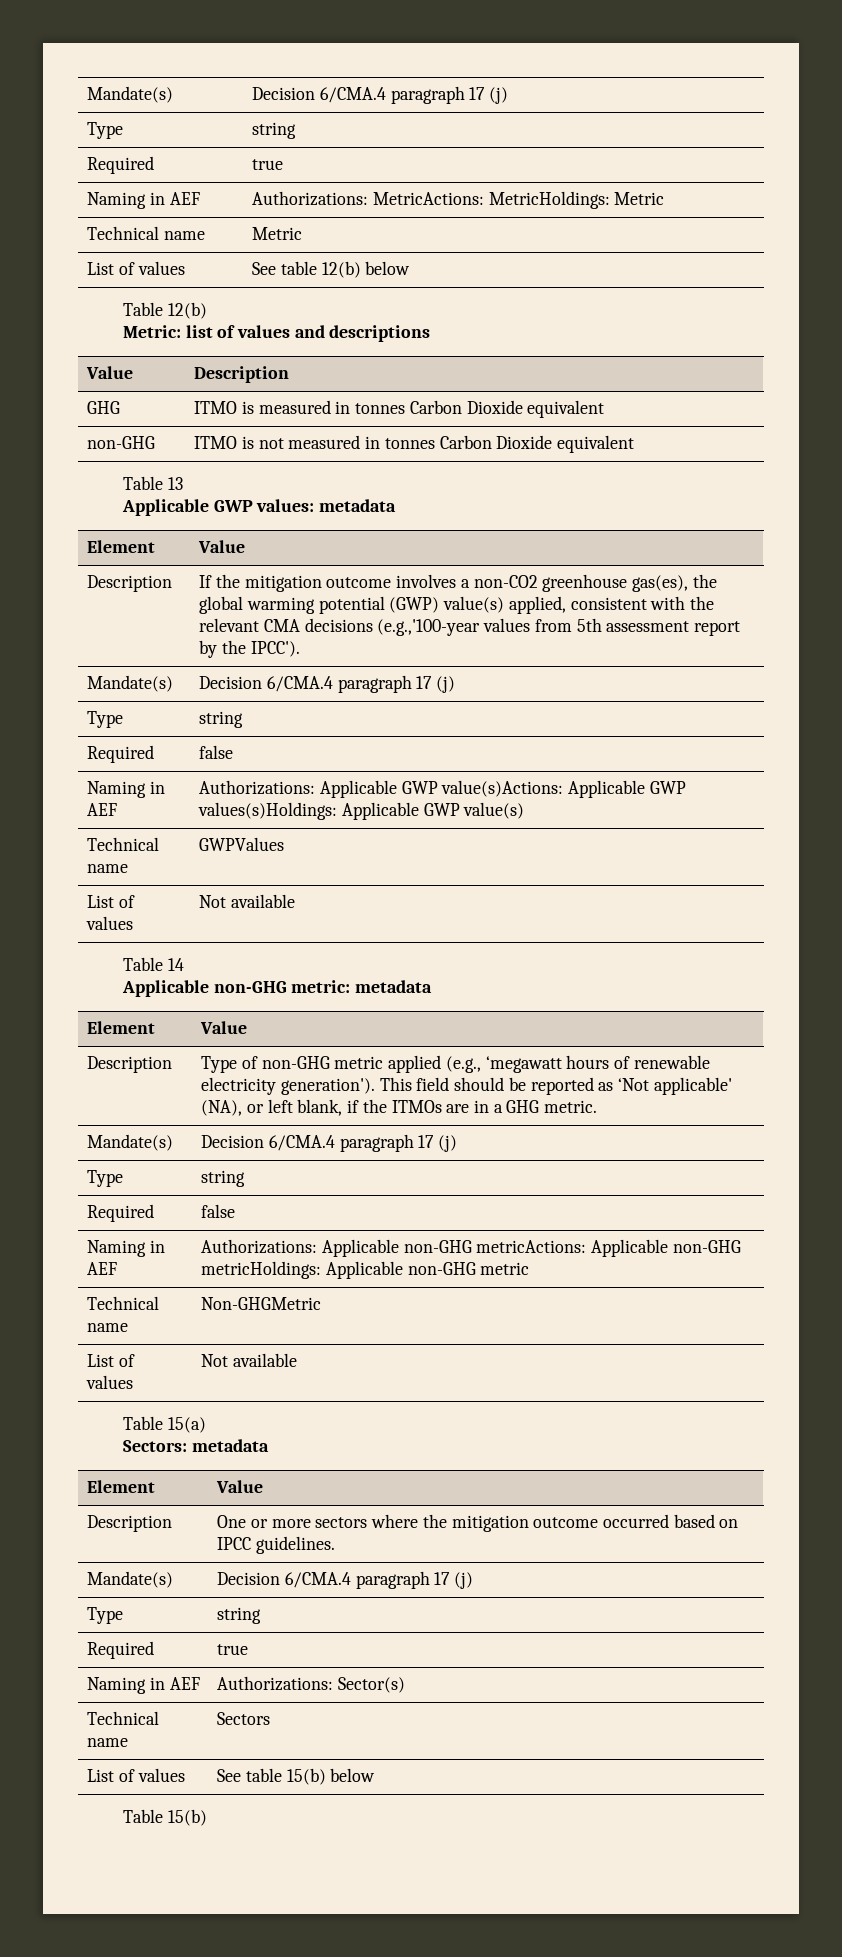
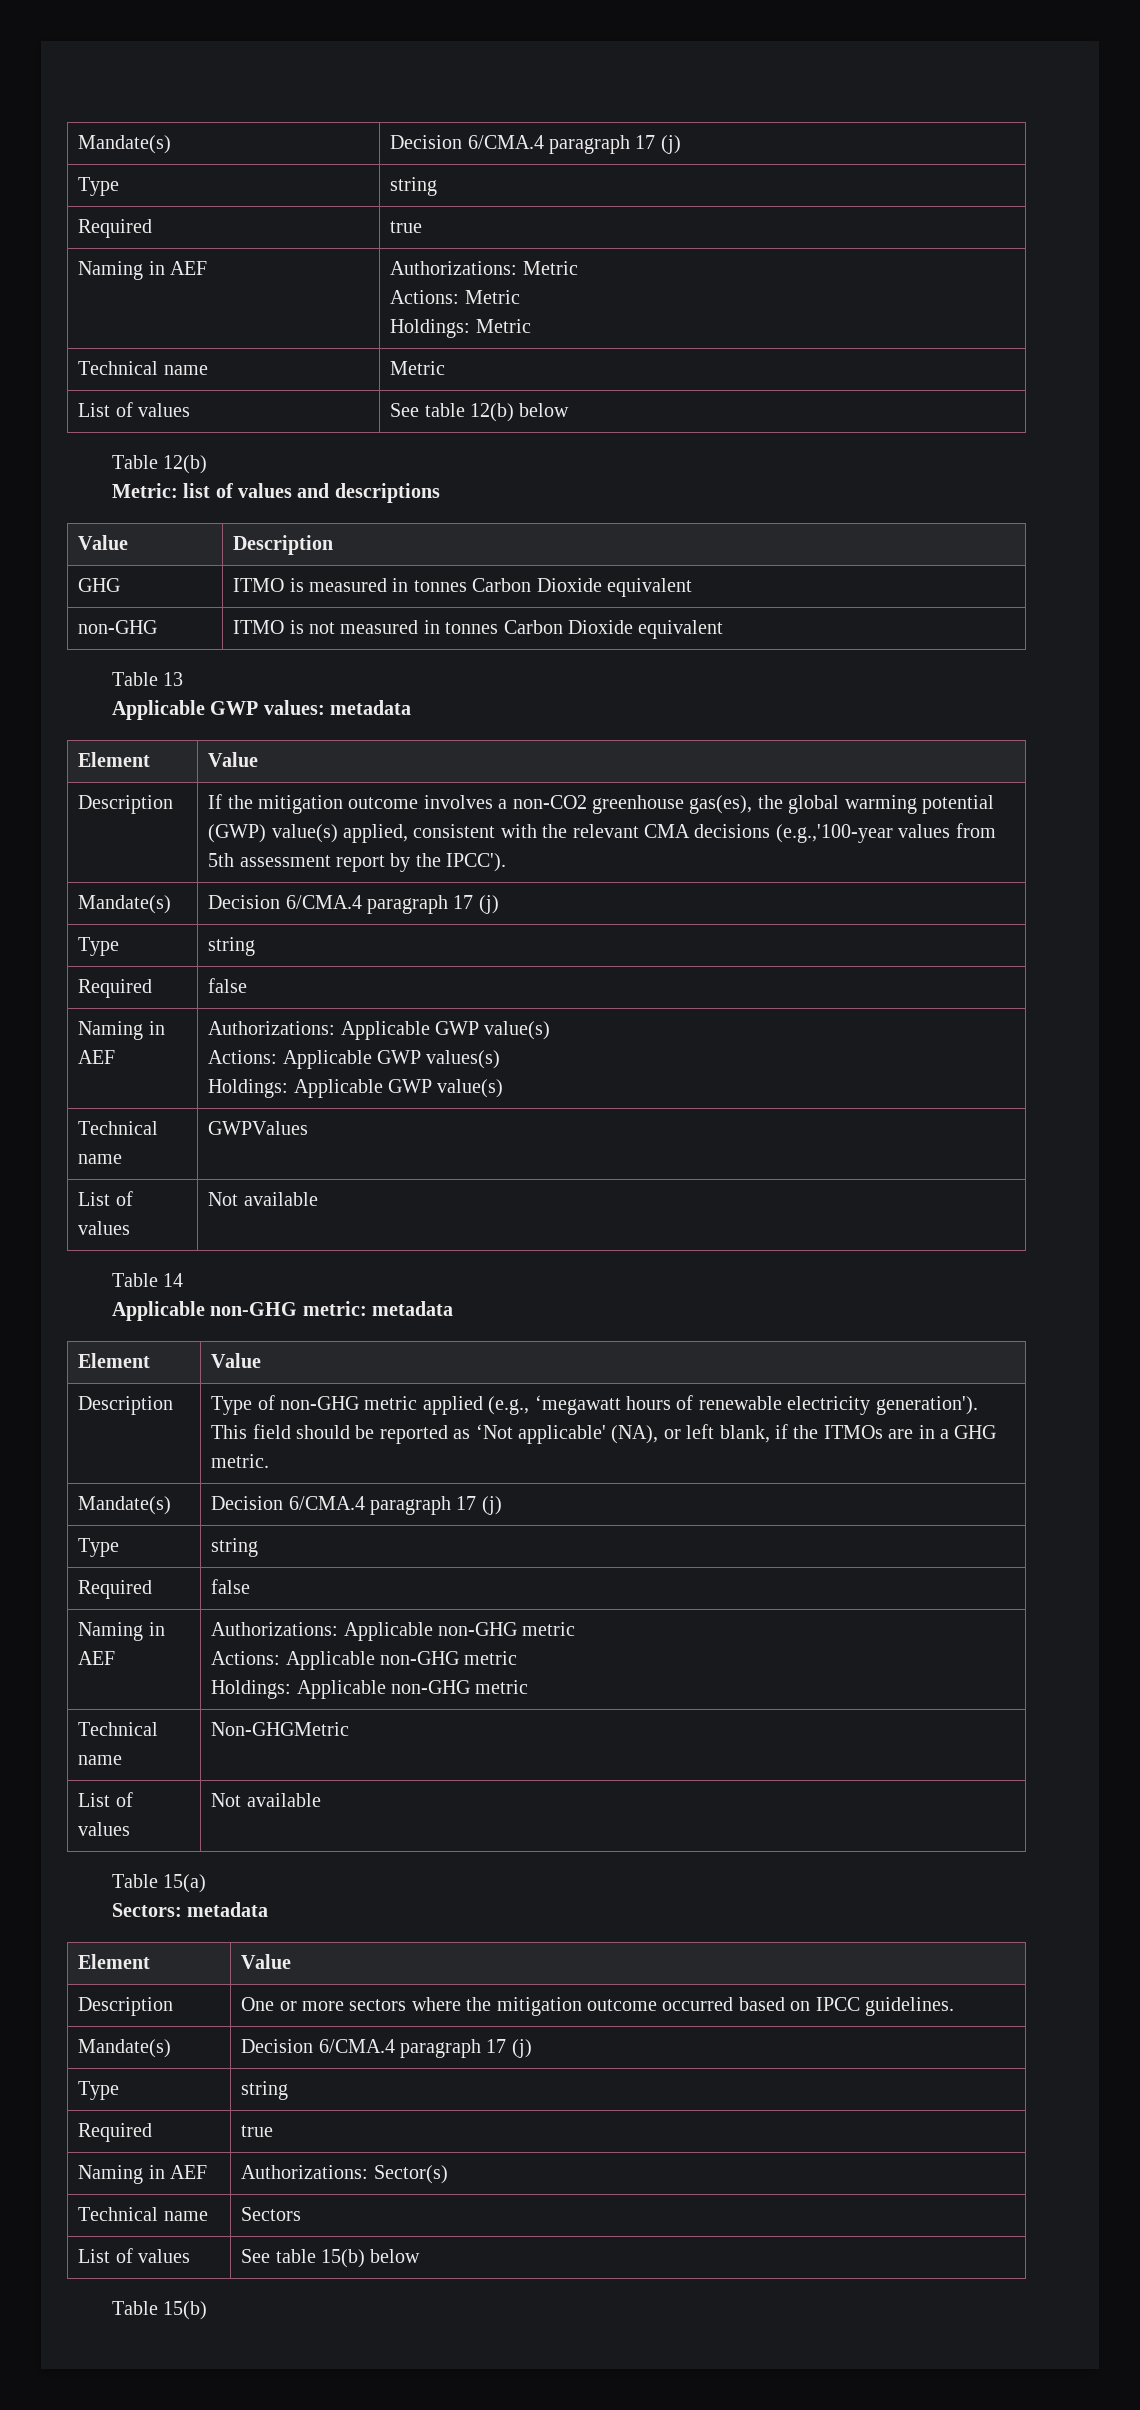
- Naming in AEF | Authorizations: MetricActions: MetricHoldings: Metric
+ Naming in AEF | Authorizations: Metric
+ Actions: Metric
+ Holdings: Metric
- Naming in AEF | Authorizations: Applicable GWP value(s)Actions: Applicable GWP values(s)Holdings: Applicable GWP value(s)
+ Naming in AEF | Authorizations: Applicable GWP value(s)
+ Actions: Applicable GWP values(s)
+ Holdings: Applicable GWP value(s)
- Naming in AEF | Authorizations: Applicable non-GHG metricActions: Applicable non-GHG metricHoldings: Applicable non-GHG metric
+ Naming in AEF | Authorizations: Applicable non-GHG metric
+ Actions: Applicable non-GHG metric
+ Holdings: Applicable non-GHG metric

